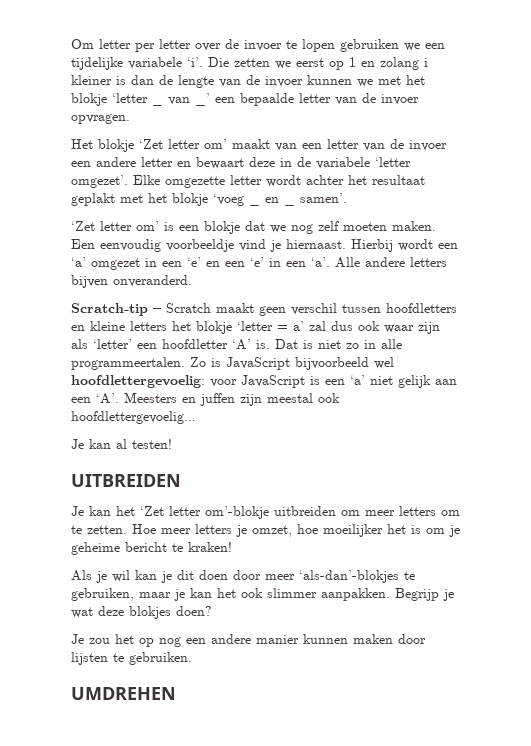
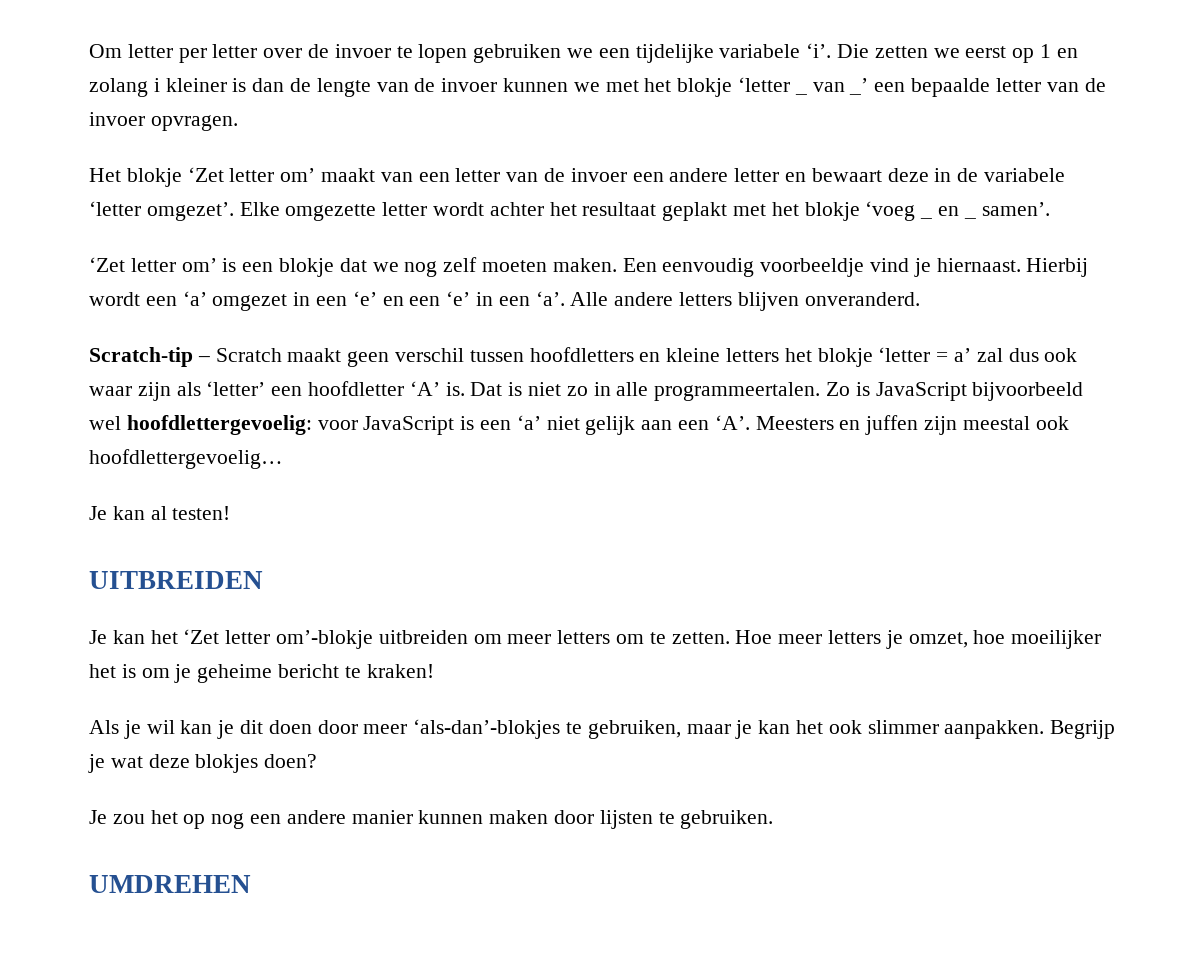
- Alle andere letters bijven onveranderd.
+ Alle andere letters blijven onveranderd.

